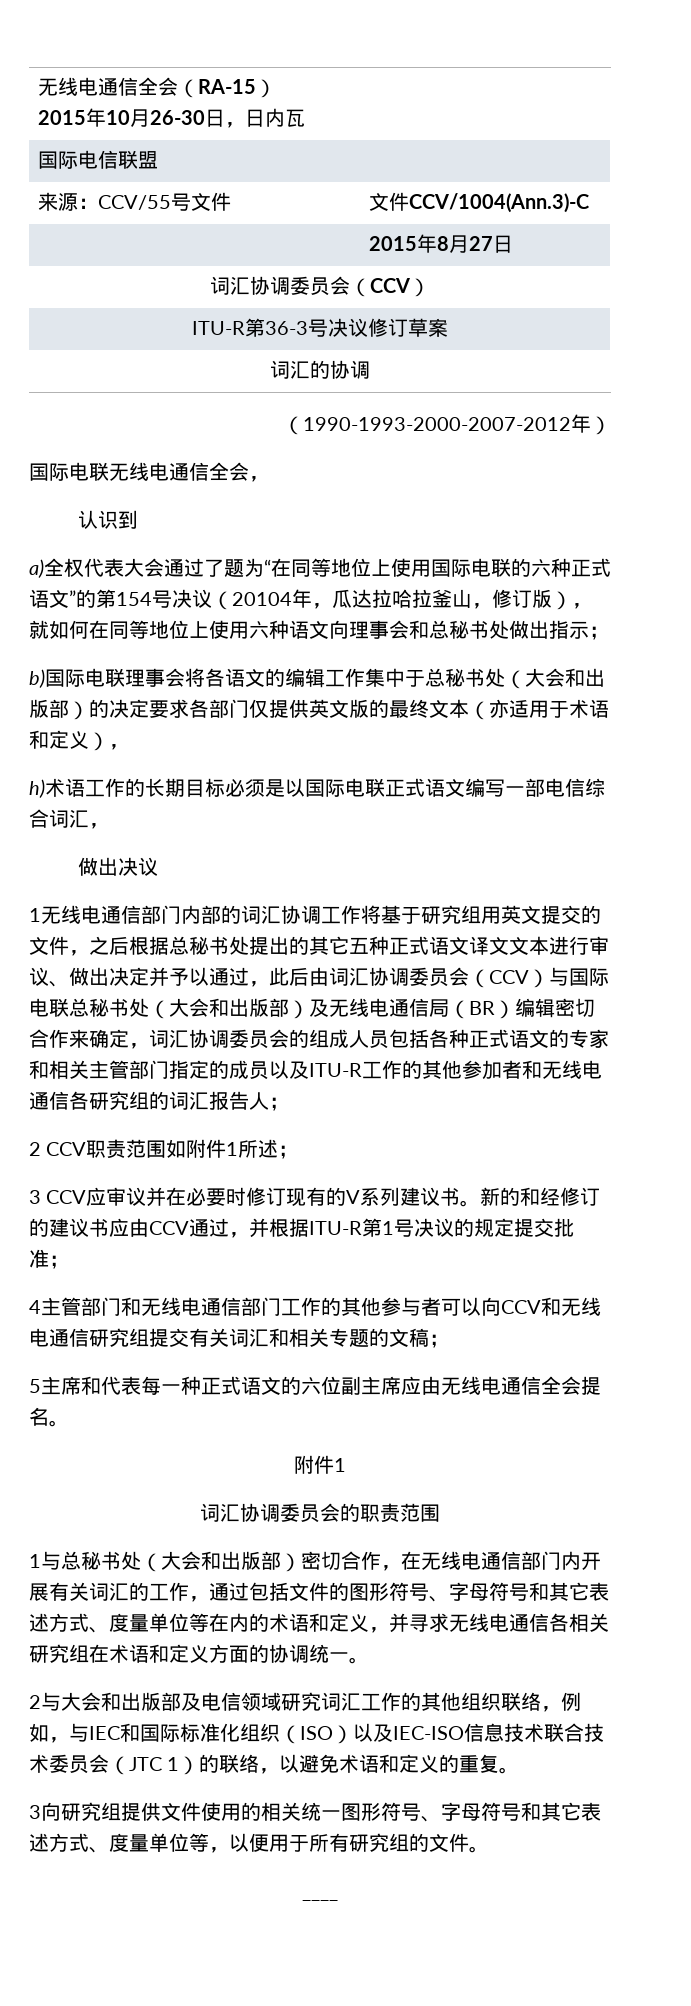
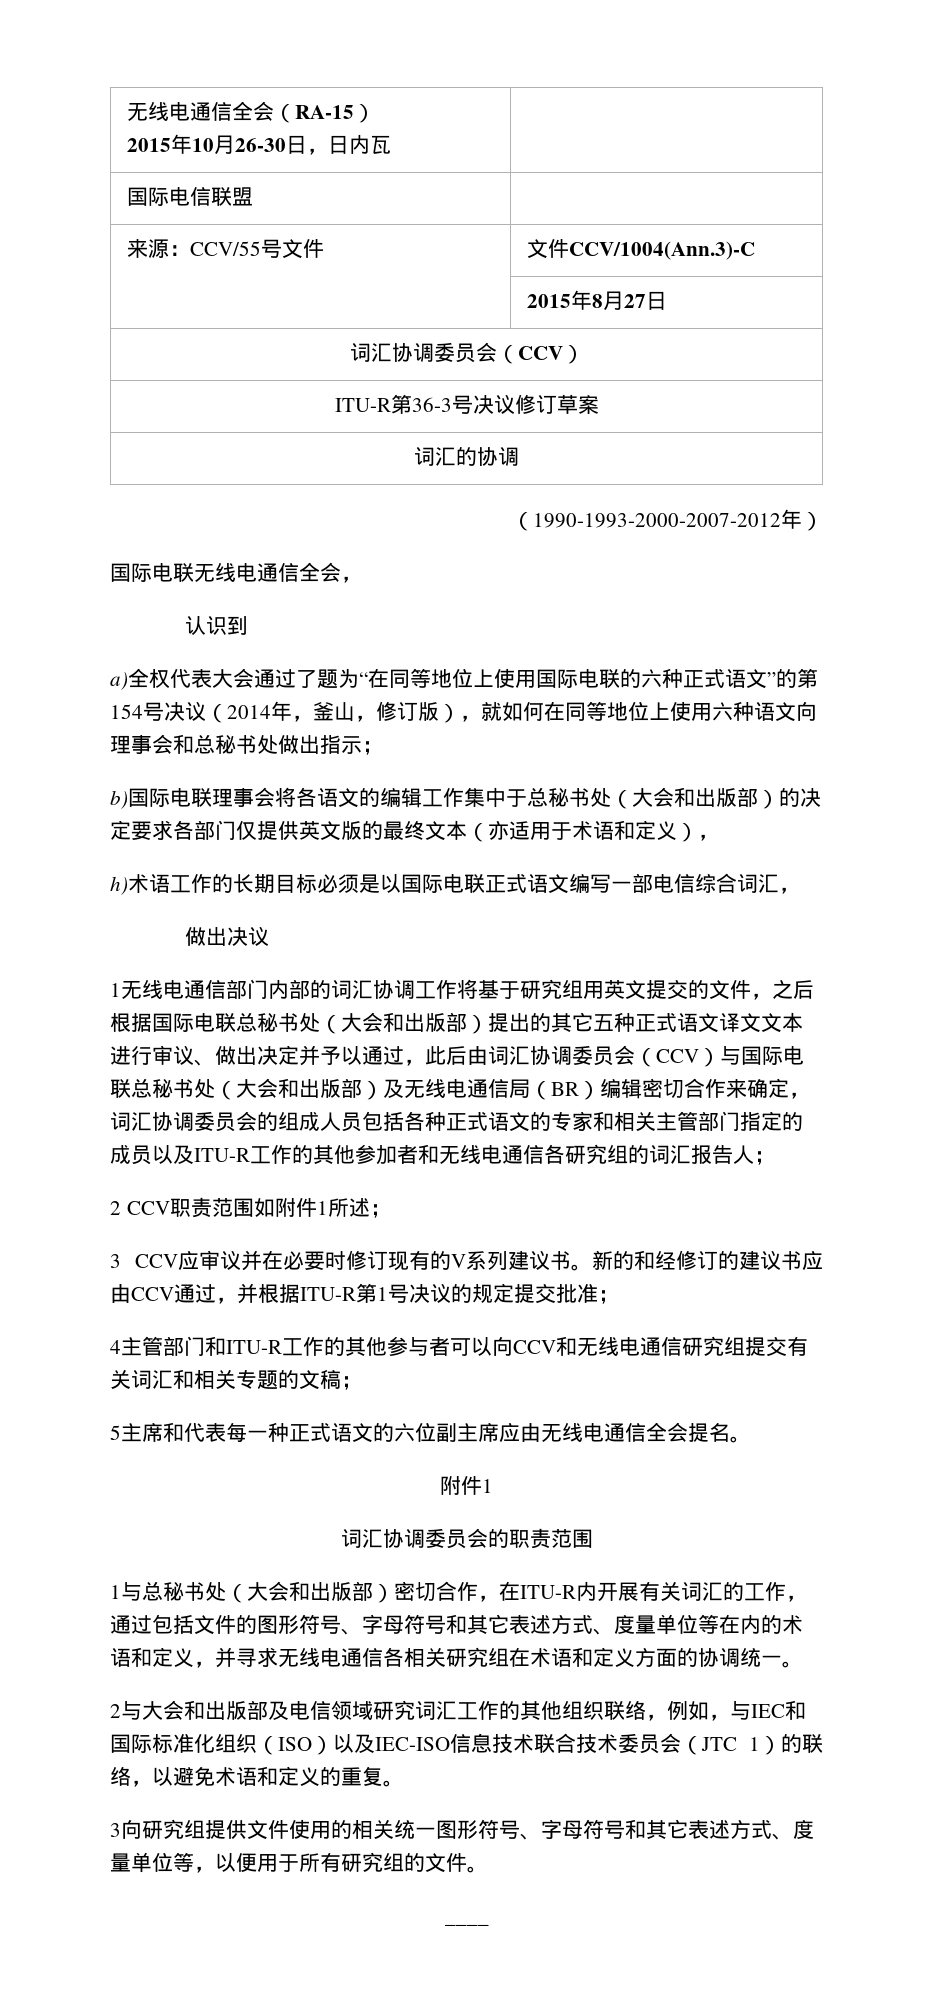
- a)全权代表大会通过了题为“在同等地位上使用国际电联的六种正式语文”的第154号决议（20104年，瓜达拉哈拉釜山，修订版），就如何在同等地位上使用六种语文向理事会和总秘书处做出指示；
+ a)全权代表大会通过了题为“在同等地位上使用国际电联的六种正式语文”的第154号决议（2014年，釜山，修订版），就如何在同等地位上使用六种语文向理事会和总秘书处做出指示；
- 1无线电通信部门内部的词汇协调工作将基于研究组用英文提交的文件，之后根据总秘书处提出的其它五种正式语文译文文本进行审议、做出决定并予以通过，此后由词汇协调委员会（CCV）与国际电联总秘书处（大会和出版部）及无线电通信局（BR）编辑密切合作来确定，词汇协调委员会的组成人员包括各种正式语文的专家和相关主管部门指定的成员以及ITU-R工作的其他参加者和无线电通信各研究组的词汇报告人；
+ 1无线电通信部门内部的词汇协调工作将基于研究组用英文提交的文件，之后根据国际电联总秘书处（大会和出版部）提出的其它五种正式语文译文文本进行审议、做出决定并予以通过，此后由词汇协调委员会（CCV）与国际电联总秘书处（大会和出版部）及无线电通信局（BR）编辑密切合作来确定，词汇协调委员会的组成人员包括各种正式语文的专家和相关主管部门指定的成员以及ITU-R工作的其他参加者和无线电通信各研究组的词汇报告人；
- 4主管部门和无线电通信部门工作的其他参与者可以向CCV和无线电通信研究组提交有关词汇和相关专题的文稿；
+ 4主管部门和ITU-R工作的其他参与者可以向CCV和无线电通信研究组提交有关词汇和相关专题的文稿；
- 1与总秘书处（大会和出版部）密切合作，在无线电通信部门内开展有关词汇的工作，通过包括文件的图形符号、字母符号和其它表述方式、度量单位等在内的术语和定义，并寻求无线电通信各相关研究组在术语和定义方面的协调统一。
+ 1与总秘书处（大会和出版部）密切合作，在ITU-R内开展有关词汇的工作，通过包括文件的图形符号、字母符号和其它表述方式、度量单位等在内的术语和定义，并寻求无线电通信各相关研究组在术语和定义方面的协调统一。

